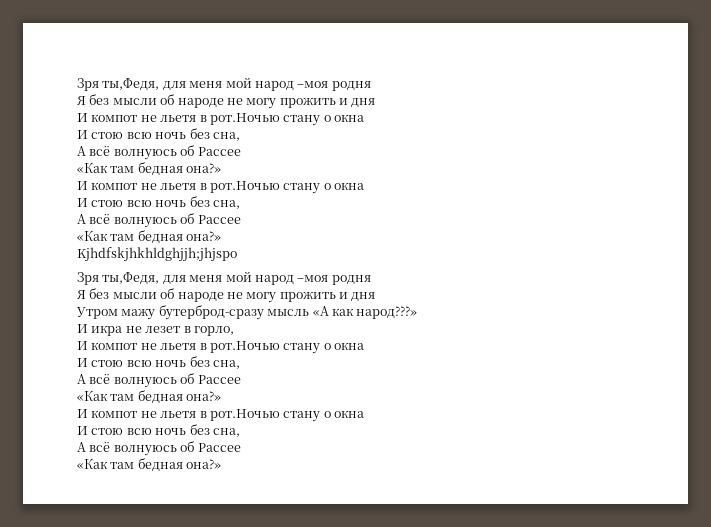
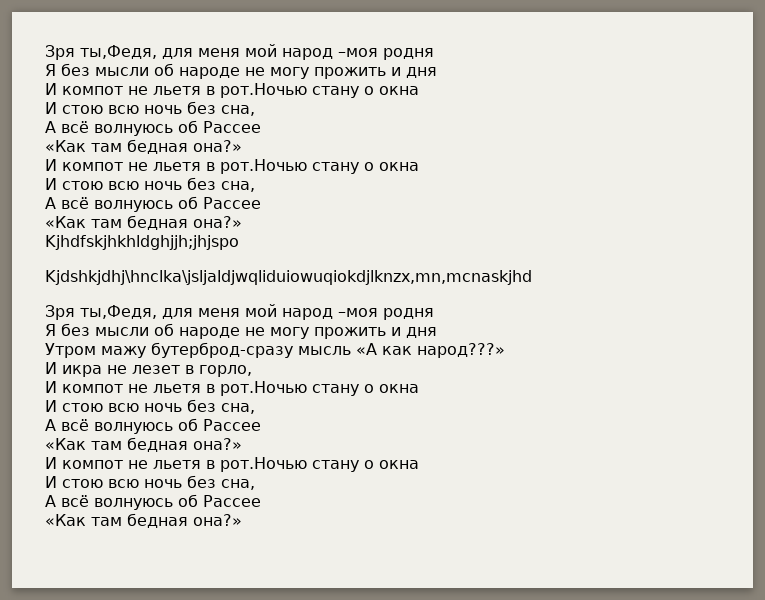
+ Kjdshkjdhj\hnclka\jsljaldjwqliduiowuqiokdjlknzx,mn,mcnaskjhd

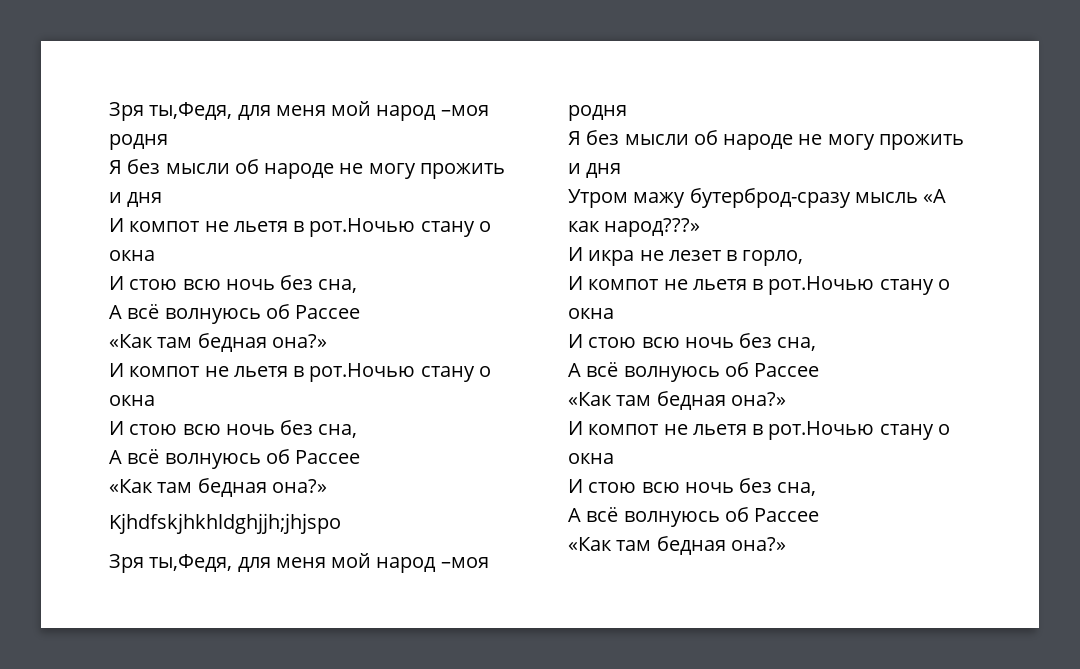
- Kjdshkjdhj\hnclka\jsljaldjwqliduiowuqiokdjlknzx,mn,mcnaskjhd

